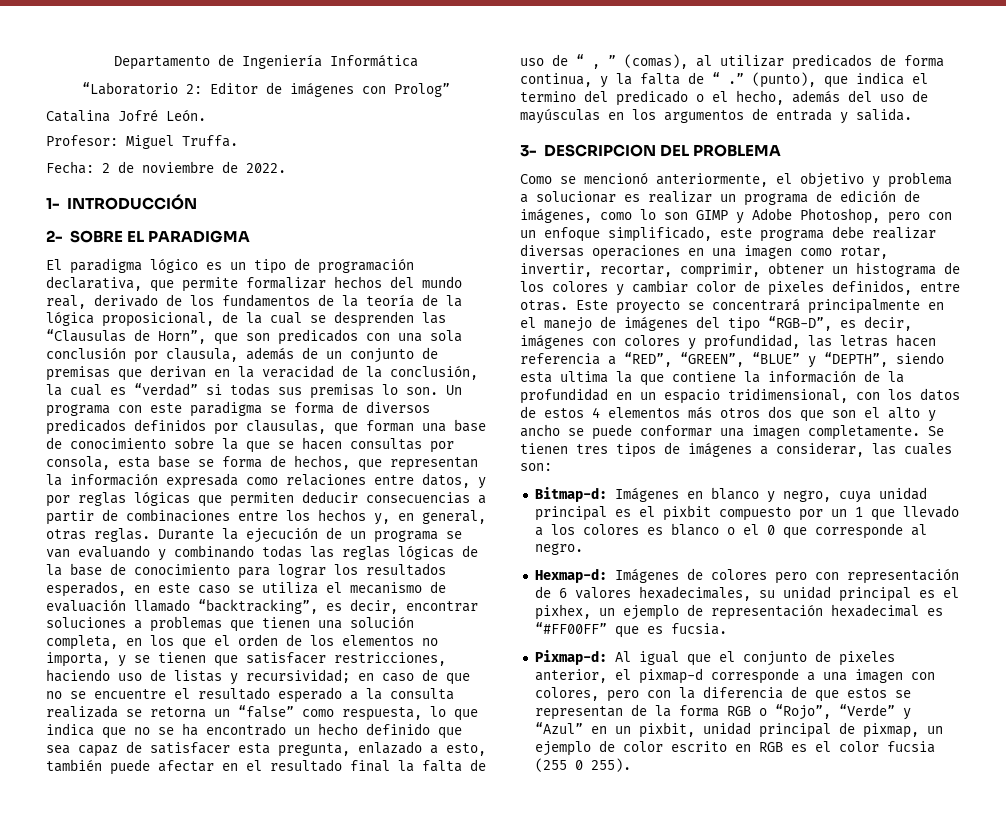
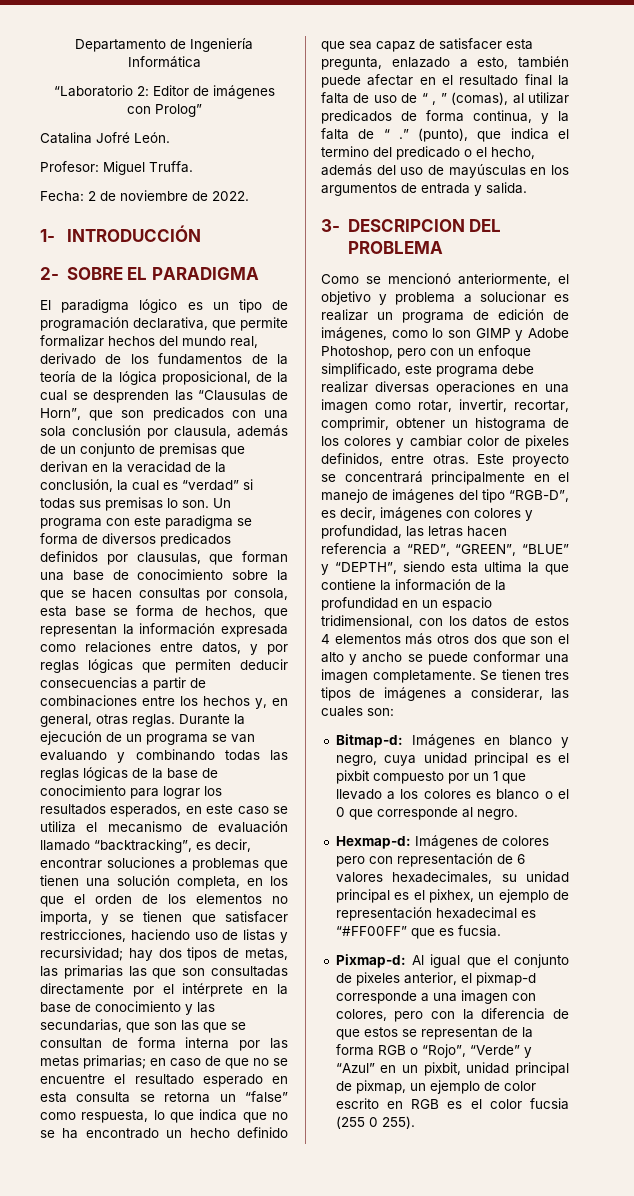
+ hay dos tipos de metas, las primarias las que son consultadas directamente por el intérprete en la base de conocimiento y las secundarias, que son las que se consultan de forma interna por las metas primarias;
- en caso de que no se encuentre el resultado esperado a la consulta realizada se retorna un “false” como respuesta, lo que indica que no se ha encontrado un hecho definido que sea capaz de satisfacer esta pregunta, enlazado a esto, también puede afectar en el resultado final la falta de uso de “ , ” (comas), al utilizar predicados de forma continua, y la falta de “ .”
+ en caso de que no se encuentre el resultado esperado en esta consulta se retorna un “false” como respuesta, lo que indica que no se ha encontrado un hecho definido que sea capaz de satisfacer esta pregunta, enlazado a esto, también puede afectar en el resultado final la falta de uso de “ , ” (comas), al utilizar predicados de forma continua, y la falta de “ .”

